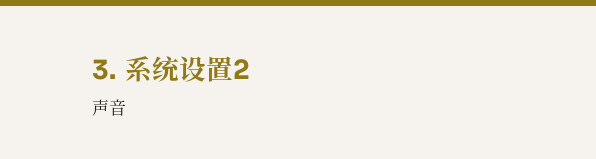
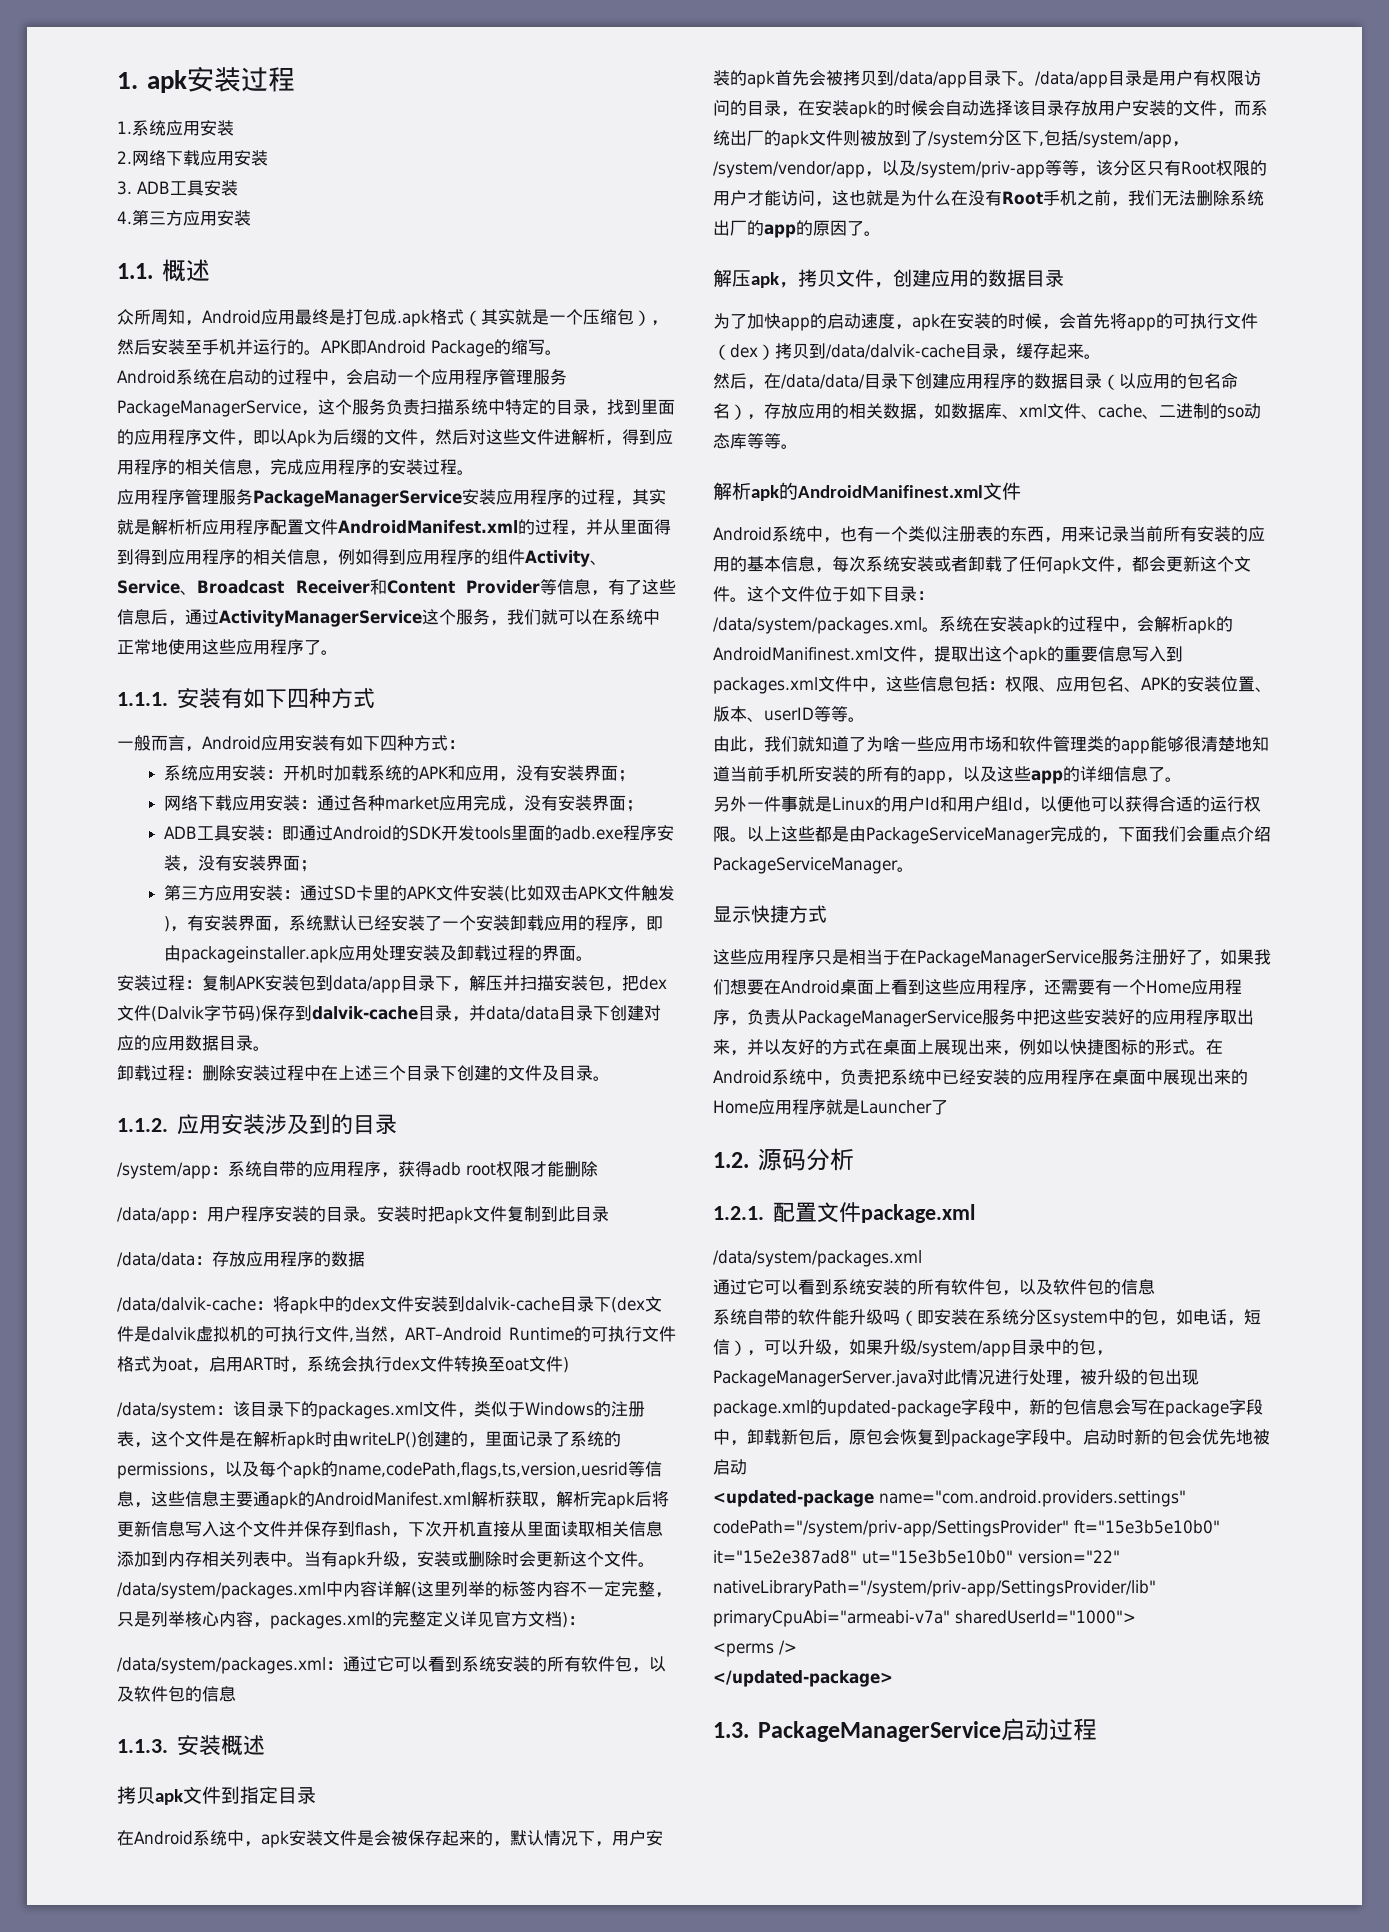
- 3.系统设置2
- 声音
+ 1. apk安装过程
+ 1.系统应用安装
+ 2.网络下载应用安装
+ 3. ADB工具安装
+ 4.第三方应用安装
+ 1.1.概述
+ 众所周知，Android应用最终是打包成.apk格式（其实就是一个压缩包），然后安装至手机并运行的。APK即Android Package的缩写。
+ Android系统在启动的过程中，会启动一个应用程序管理服务PackageManagerService，这个服务负责扫描系统中特定的目录，找到里面的应用程序文件，即以Apk为后缀的文件，然后对这些文件进解析，得到应用程序的相关信息，完成应用程序的安装过程。
+ 应用程序管理服务PackageManagerService安装应用程序的过程，其实就是解析析应用程序配置文件AndroidManifest.xml的过程，并从里面得到得到应用程序的相关信息，例如得到应用程序的组件Activity、Service、Broadcast Receiver和Content Provider等信息，有了这些信息后，通过ActivityManagerService这个服务，我们就可以在系统中正常地使用这些应用程序了。
+ 1.1.1.安装有如下四种方式
+ 一般而言，Android应用安装有如下四种方式：
+ 系统应用安装：开机时加载系统的APK和应用，没有安装界面；
+ 网络下载应用安装：通过各种market应用完成，没有安装界面；
+ ADB工具安装：即通过Android的SDK开发tools里面的adb.exe程序安装，没有安装界面；
+ 第三方应用安装：通过SD卡里的APK文件安装(比如双击APK文件触发)，有安装界面，系统默认已经安装了一个安装卸载应用的程序，即由packageinstaller.apk应用处理安装及卸载过程的界面。
+ 安装过程：复制APK安装包到data/app目录下，解压并扫描安装包，把dex文件(Dalvik字节码)保存到dalvik-cache目录，并data/data目录下创建对应的应用数据目录。
+ 卸载过程：删除安装过程中在上述三个目录下创建的文件及目录。
+ 1.1.2.应用安装涉及到的目录
+ /system/app：系统自带的应用程序，获得adb root权限才能删除
+ /data/app：用户程序安装的目录。安装时把apk文件复制到此目录
+ /data/data：存放应用程序的数据
+ /data/dalvik-cache：将apk中的dex文件安装到dalvik-cache目录下(dex文件是dalvik虚拟机的可执行文件,当然，ART–Android Runtime的可执行文件格式为oat，启用ART时，系统会执行dex文件转换至oat文件)
+ /data/system：该目录下的packages.xml文件，类似于Windows的注册表，这个文件是在解析apk时由writeLP()创建的，里面记录了系统的permissions，以及每个apk的name,codePath,flags,ts,version,uesrid等信息，这些信息主要通apk的AndroidManifest.xml解析获取，解析完apk后将更新信息写入这个文件并保存到flash，下次开机直接从里面读取相关信息添加到内存相关列表中。当有apk升级，安装或删除时会更新这个文件。/data/system/packages.xml中内容详解(这里列举的标签内容不一定完整，只是列举核心内容，packages.xml的完整定义详见官方文档)：
+ /data/system/packages.xml：通过它可以看到系统安装的所有软件包，以及软件包的信息
+ 1.1.3.安装概述
+ 拷贝apk文件到指定目录
+ 在Android系统中，apk安装文件是会被保存起来的，默认情况下，用户安装的apk首先会被拷贝到/data/app目录下。/data/app目录是用户有权限访问的目录，在安装apk的时候会自动选择该目录存放用户安装的文件，而系统出厂的apk文件则被放到了/system分区下,包括/system/app，/system/vendor/app，以及/system/priv-app等等，该分区只有Root权限的用户才能访问，这也就是为什么在没有Root手机之前，我们无法删除系统出厂的app的原因了。
+ 解压apk，拷贝文件，创建应用的数据目录
+ 为了加快app的启动速度，apk在安装的时候，会首先将app的可执行文件（dex）拷贝到/data/dalvik-cache目录，缓存起来。
+ 然后，在/data/data/目录下创建应用程序的数据目录（以应用的包名命名），存放应用的相关数据，如数据库、xml文件、cache、二进制的so动态库等等。
+ 解析apk的AndroidManifinest.xml文件
+ Android系统中，也有一个类似注册表的东西，用来记录当前所有安装的应用的基本信息，每次系统安装或者卸载了任何apk文件，都会更新这个文件。这个文件位于如下目录：
+ /data/system/packages.xml。系统在安装apk的过程中，会解析apk的AndroidManifinest.xml文件，提取出这个apk的重要信息写入到packages.xml文件中，这些信息包括：权限、应用包名、APK的安装位置、版本、userID等等。
+ 由此，我们就知道了为啥一些应用市场和软件管理类的app能够很清楚地知道当前手机所安装的所有的app，以及这些app的详细信息了。
+ 另外一件事就是Linux的用户Id和用户组Id，以便他可以获得合适的运行权限。以上这些都是由PackageServiceManager完成的，下面我们会重点介绍PackageServiceManager。
+ 显示快捷方式
+ 这些应用程序只是相当于在PackageManagerService服务注册好了，如果我们想要在Android桌面上看到这些应用程序，还需要有一个Home应用程序，负责从PackageManagerService服务中把这些安装好的应用程序取出来，并以友好的方式在桌面上展现出来，例如以快捷图标的形式。在Android系统中，负责把系统中已经安装的应用程序在桌面中展现出来的Home应用程序就是Launcher了
+ 1.2.源码分析
+ 1.2.1.配置文件package.xml
+ /data/system/packages.xml
+ 通过它可以看到系统安装的所有软件包，以及软件包的信息
+ 系统自带的软件能升级吗（即安装在系统分区system中的包，如电话，短信），可以升级，如果升级/system/app目录中的包，PackageManagerServer.java对此情况进行处理，被升级的包出现package.xml的updated-package字段中，新的包信息会写在package字段中，卸载新包后，原包会恢复到package字段中。启动时新的包会优先地被启动
+ <updated-package name="com.android.providers.settings" codePath="/system/priv-app/SettingsProvider" ft="15e3b5e10b0" it="15e2e387ad8" ut="15e3b5e10b0" version="22" nativeLibraryPath="/system/priv-app/SettingsProvider/lib" primaryCpuAbi="armeabi-v7a" sharedUserId="1000">
+ <perms />
+ </updated-package>
+ 1.3. PackageManagerService启动过程

